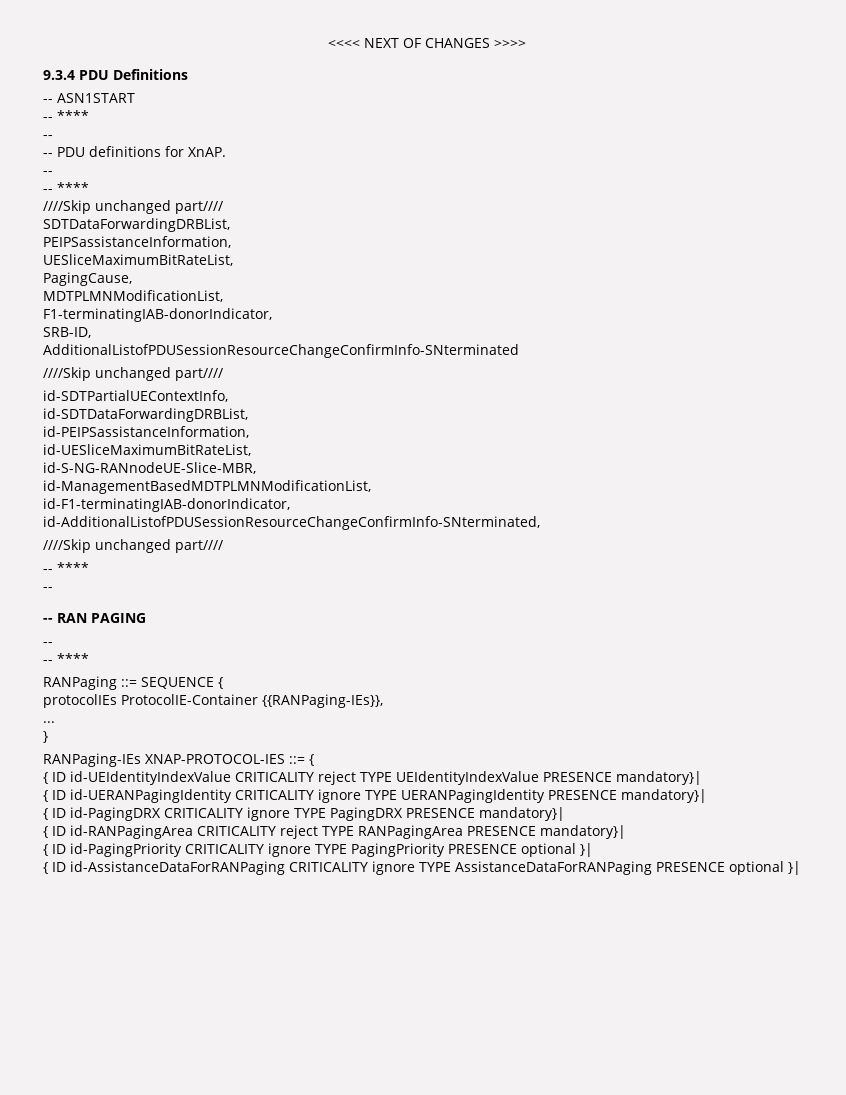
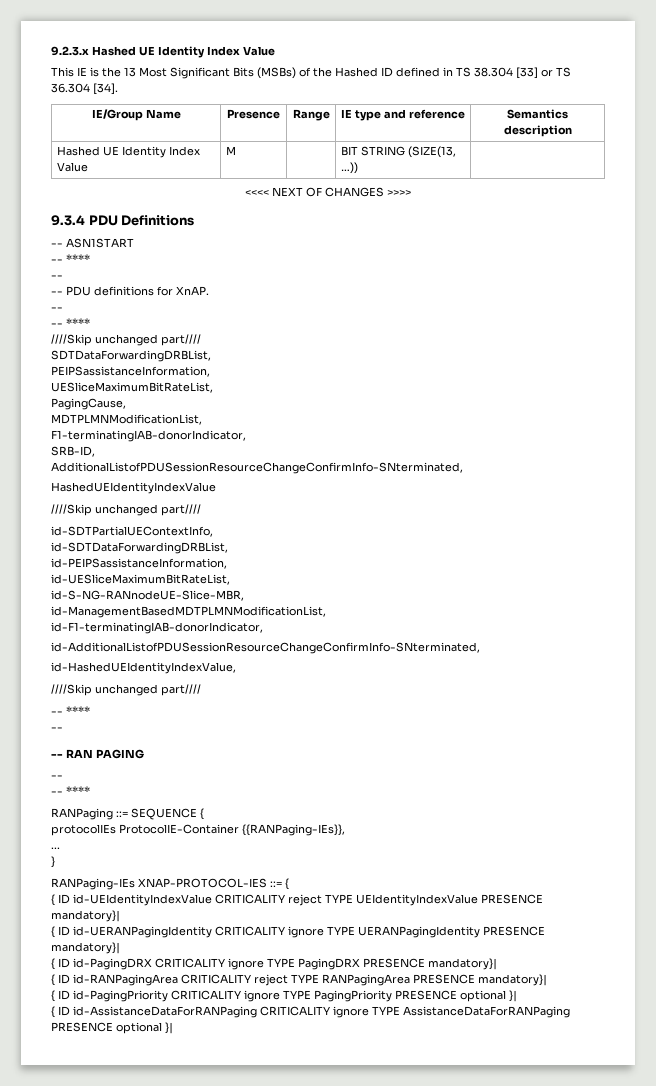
+ 9.2.3.x Hashed UE Identity Index Value
+ This IE is the 13 Most Significant Bits (MSBs) of the Hashed ID defined in TS 38.304 [33] or TS 36.304 [34].
+ IE/Group Name | Presence | Range | IE type and reference | Semantics description
+ Hashed UE Identity Index Value | M | | BIT STRING (SIZE(13, …)) |
- AdditionalListofPDUSessionResourceChangeConfirmInfo-SNterminated
+ AdditionalListofPDUSessionResourceChangeConfirmInfo-SNterminated,
+ HashedUEIdentityIndexValue
+ id-HashedUEIdentityIndexValue,

